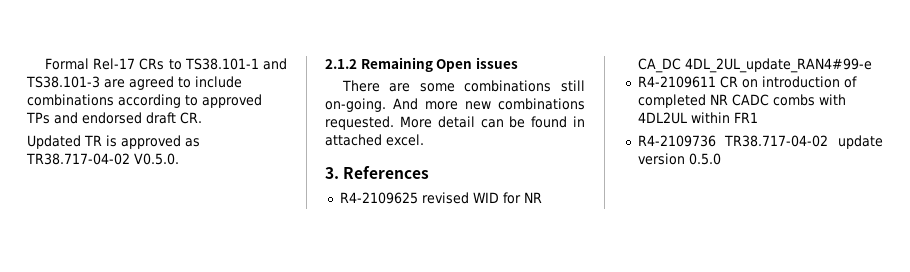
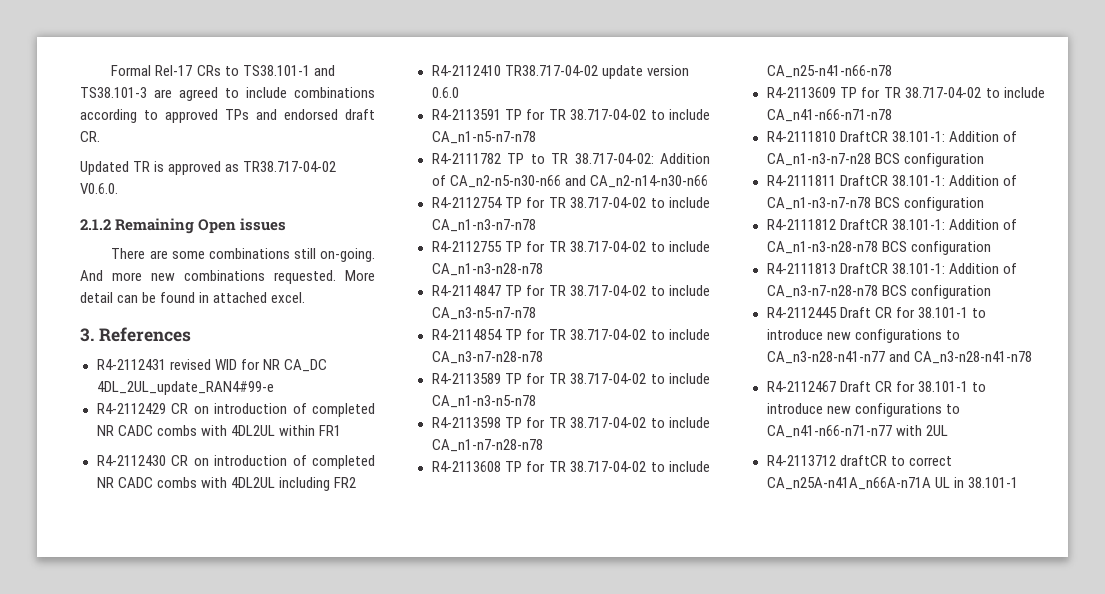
- Updated TR is approved as TR38.717-04-02 V0.5.0.
+ Updated TR is approved as TR38.717-04-02 V0.6.0.
- R4-2109625 revised WID for NR CA_DC 4DL_2UL_update_RAN4#99-e
+ R4-2112431 revised WID for NR CA_DC 4DL_2UL_update_RAN4#99-e
- R4-2109611 CR on introduction of completed NR CADC combs with 4DL2UL within FR1
+ R4-2112429 CR on introduction of completed NR CADC combs with 4DL2UL within FR1
- R4-2109736 TR38.717-04-02 update version 0.5.0
+ R4-2112430 CR on introduction of completed NR CADC combs with 4DL2UL including FR2
+ R4-2112410 TR38.717-04-02 update version 0.6.0
+ R4-2113591 TP for TR 38.717-04-02 to include CA_n1-n5-n7-n78
+ R4-2111782 TP to TR 38.717-04-02: Addition of CA_n2-n5-n30-n66 and CA_n2-n14-n30-n66
+ R4-2112754 TP for TR 38.717-04-02 to include CA_n1-n3-n7-n78
+ R4-2112755 TP for TR 38.717-04-02 to include CA_n1-n3-n28-n78
+ R4-2114847 TP for TR 38.717-04-02 to include CA_n3-n5-n7-n78
+ R4-2114854 TP for TR 38.717-04-02 to include CA_n3-n7-n28-n78
+ R4-2113589 TP for TR 38.717-04-02 to include CA_n1-n3-n5-n78
+ R4-2113598 TP for TR 38.717-04-02 to include CA_n1-n7-n28-n78
+ R4-2113608 TP for TR 38.717-04-02 to include CA_n25-n41-n66-n78
+ R4-2113609 TP for TR 38.717-04-02 to include CA_n41-n66-n71-n78
+ R4-2111810 DraftCR 38.101-1: Addition of CA_n1-n3-n7-n28 BCS configuration
+ R4-2111811 DraftCR 38.101-1: Addition of CA_n1-n3-n7-n78 BCS configuration
+ R4-2111812 DraftCR 38.101-1: Addition of CA_n1-n3-n28-n78 BCS configuration
+ R4-2111813 DraftCR 38.101-1: Addition of CA_n3-n7-n28-n78 BCS configuration
+ R4-2112445 Draft CR for 38.101-1 to introduce new configurations to CA_n3-n28-n41-n77 and CA_n3-n28-n41-n78
+ R4-2112467 Draft CR for 38.101-1 to introduce new configurations to CA_n41-n66-n71-n77 with 2UL
+ R4-2113712 draftCR to correct CA_n25A-n41A_n66A-n71A UL in 38.101-1

